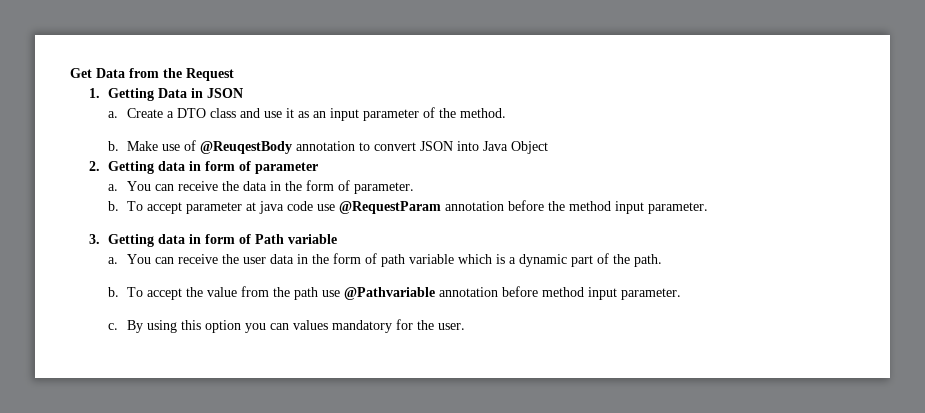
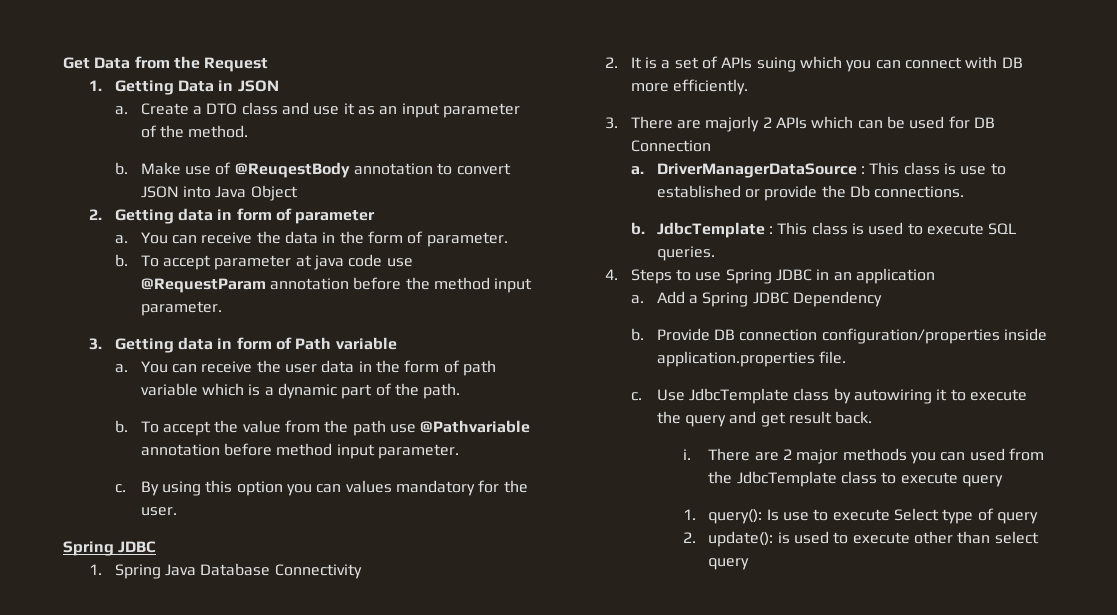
  By using this option you can values mandatory for the user.
+ Spring JDBC
+ 1. Spring Java Database Connectivity
+ 2. It is a set of APIs suing which you can connect with DB more efficiently.
+ 3. There are majorly 2 APIs which can be used for DB Connection
+ a. DriverManagerDataSource : This class is use to established or provide the Db connections.
+ b. JdbcTemplate : This class is used to execute SQL queries.
+ 4. Steps to use Spring JDBC in an application
+ a. Add a Spring JDBC Dependency
+ b. Provide DB connection configuration/properties inside application.properties file.
+ c. Use JdbcTemplate class by autowiring it to execute the query and get result back.
+ i. There are 2 major methods you can used from the JdbcTemplate class to execute query
+ 1. query(): Is use to execute Select type of query
+ 2. update(): is used to execute other than select query

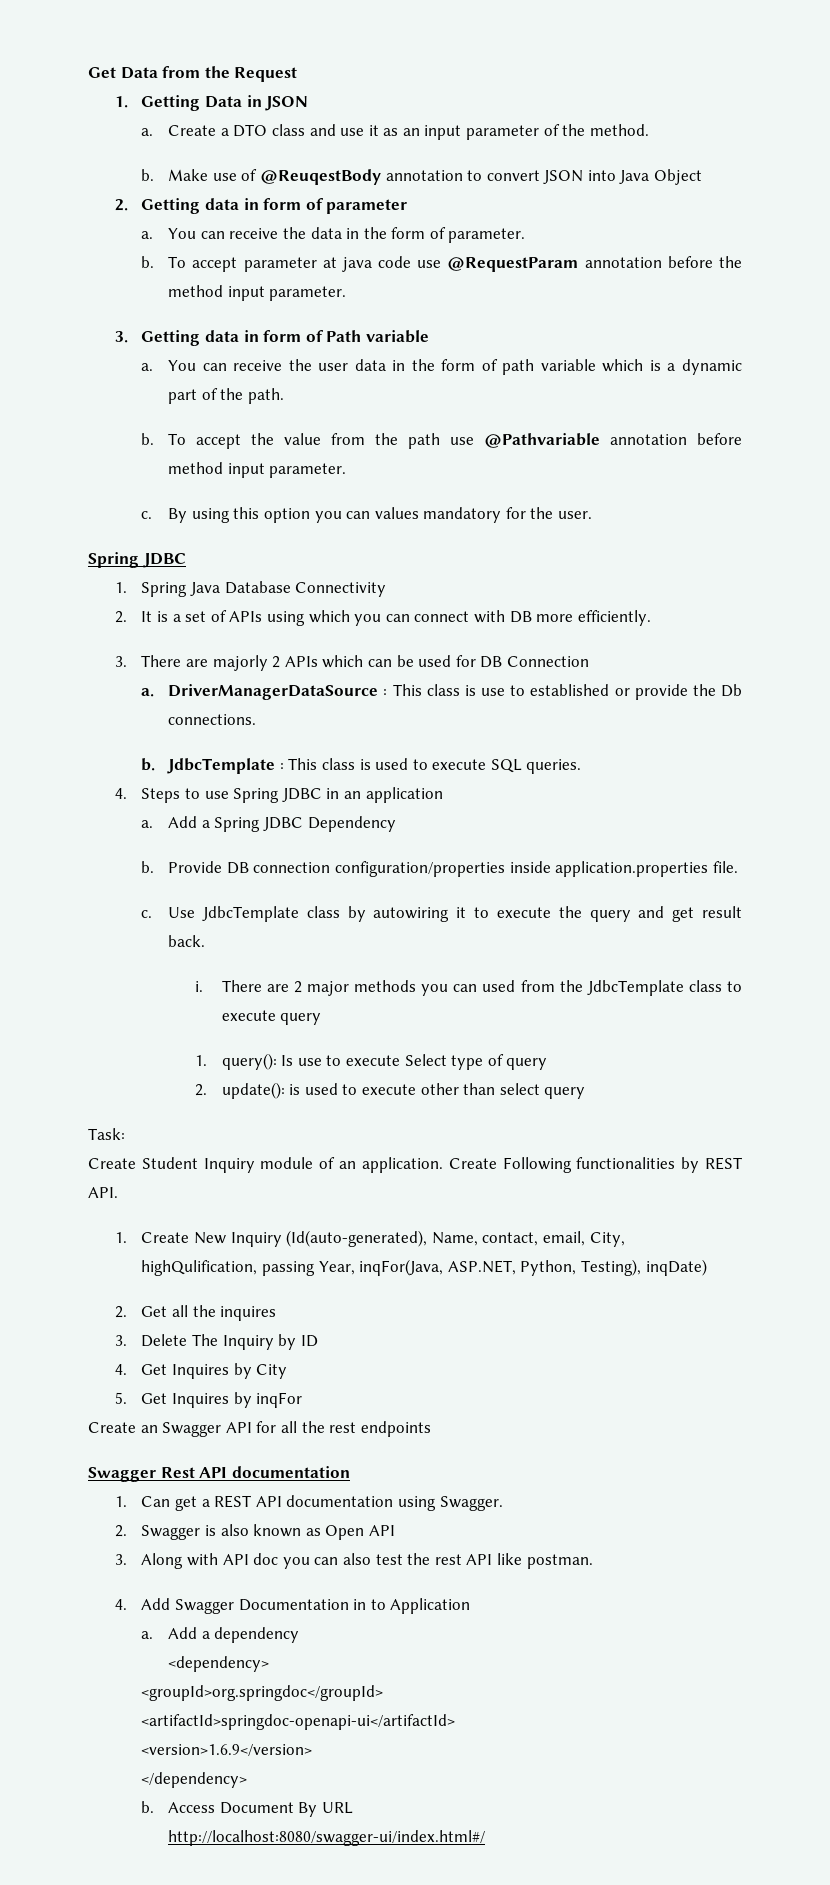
- 2. It is a set of APIs suing which you can connect with DB more efficiently.
+ 2. It is a set of APIs using which you can connect with DB more efficiently.
+ Task:
+ Create Student Inquiry module of an application. Create Following functionalities by REST API.
+ 1. Create New Inquiry (Id(auto-generated), Name, contact, email, City, highQulification, passing Year, inqFor(Java, ASP.NET, Python, Testing), inqDate)
+ 2. Get all the inquires
+ 3. Delete The Inquiry by ID
+ 4. Get Inquires by City
+ 5. Get Inquires by inqFor
+ Create an Swagger API for all the rest endpoints
+ Swagger Rest API documentation
+ 1. Can get a REST API documentation using Swagger.
+ 2. Swagger is also known as Open API
+ 3. Along with API doc you can also test the rest API like postman.
+ 4. Add Swagger Documentation in to Application
+ a. Add a dependency
+ <dependency>
+ <groupId>org.springdoc</groupId>
+ <artifactId>springdoc-openapi-ui</artifactId>
+ <version>1.6.9</version>
+ </dependency>
+ b. Access Document By URL
+ http://localhost:8080/swagger-ui/index.html#/

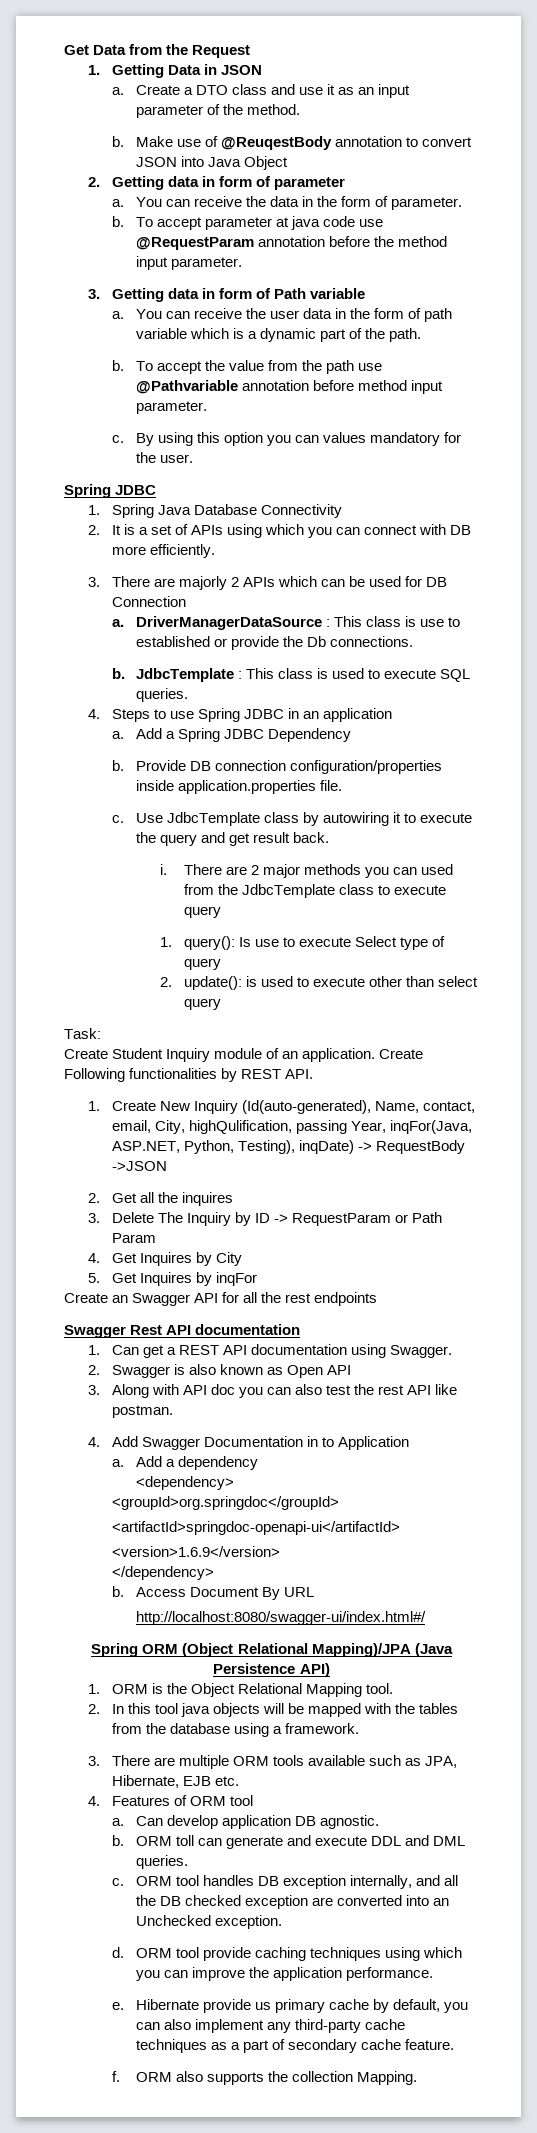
- 1. Create New Inquiry (Id(auto-generated), Name, contact, email, City, highQulification, passing Year, inqFor(Java, ASP.NET, Python, Testing), inqDate)
+ 1. Create New Inquiry (Id(auto-generated), Name, contact, email, City, highQulification, passing Year, inqFor(Java, ASP.NET, Python, Testing), inqDate) -> RequestBody ->JSON
- 3. Delete The Inquiry by ID
+ 3. Delete The Inquiry by ID -> RequestParam or Path Param
+ Spring ORM (Object Relational Mapping)/JPA (Java Persistence API)
+ 1. ORM is the Object Relational Mapping tool.
+ 2. In this tool java objects will be mapped with the tables from the database using a framework.
+ 3. There are multiple ORM tools available such as JPA, Hibernate, EJB etc.
+ 4. Features of ORM tool
+ a. Can develop application DB agnostic.
+ b. ORM toll can generate and execute DDL and DML queries.
+ c. ORM tool handles DB exception internally, and all the DB checked exception are converted into an Unchecked exception.
+ d. ORM tool provide caching techniques using which you can improve the application performance.
+ e. Hibernate provide us primary cache by default, you can also implement any third-party cache techniques as a part of secondary cache feature.
+ f. ORM also supports the collection Mapping.

